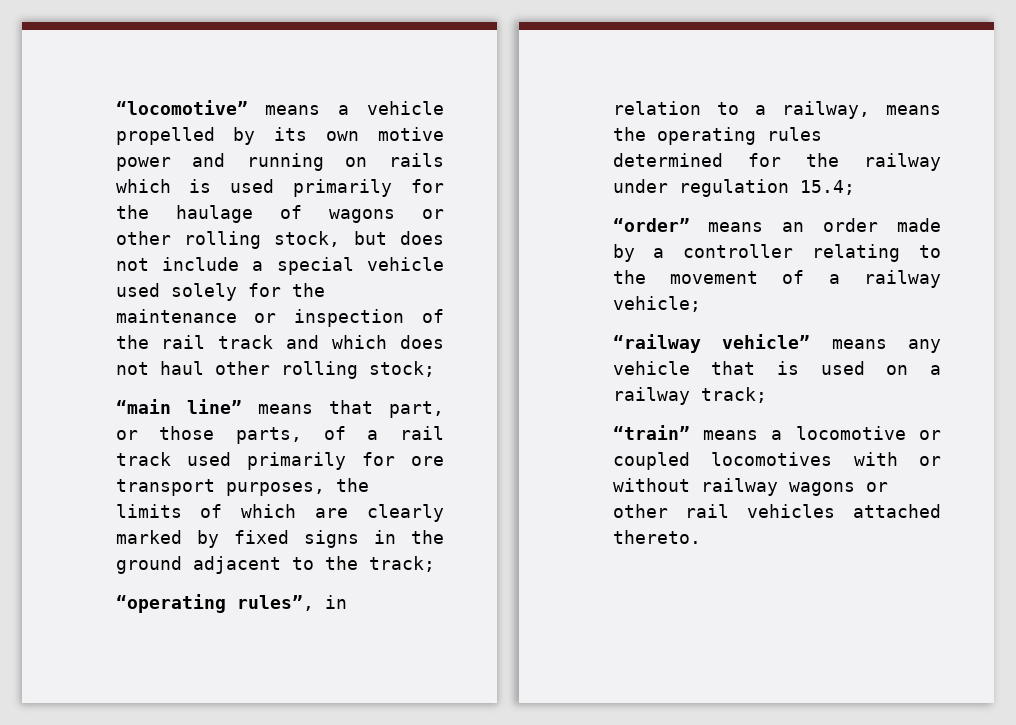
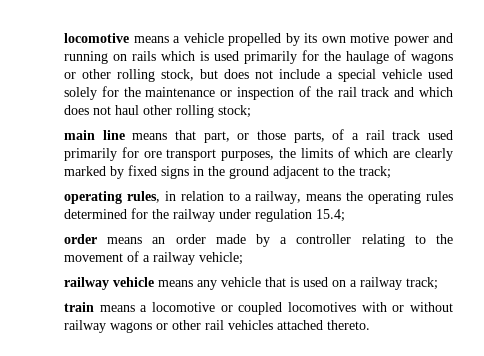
- “locomotive” means a vehicle propelled by its own motive power and running on rails which is used primarily for the haulage of wagons or other rolling stock, but does not include a special vehicle used solely for the maintenance or inspection of the rail track and which does not haul other rolling stock;
+ locomotive means a vehicle propelled by its own motive power and running on rails which is used primarily for the haulage of wagons or other rolling stock, but does not include a special vehicle used solely for the maintenance or inspection of the rail track and which does not haul other rolling stock;
- “main line” means that part, or those parts, of a rail track used primarily for ore transport purposes, the limits of which are clearly marked by fixed signs in the ground adjacent to the track;
+ main line means that part, or those parts, of a rail track used primarily for ore transport purposes, the limits of which are clearly marked by fixed signs in the ground adjacent to the track;
- “operating rules”, in relation to a railway, means the operating rules determined for the railway under regulation 15.4;
+ operating rules, in relation to a railway, means the operating rules determined for the railway under regulation 15.4;
- “order” means an order made by a controller relating to the movement of a railway vehicle;
+ order means an order made by a controller relating to the movement of a railway vehicle;
- “railway vehicle” means any vehicle that is used on a railway track;
+ railway vehicle means any vehicle that is used on a railway track;
- “train” means a locomotive or coupled locomotives with or without railway wagons or other rail vehicles attached thereto.
+ train means a locomotive or coupled locomotives with or without railway wagons or other rail vehicles attached thereto.

